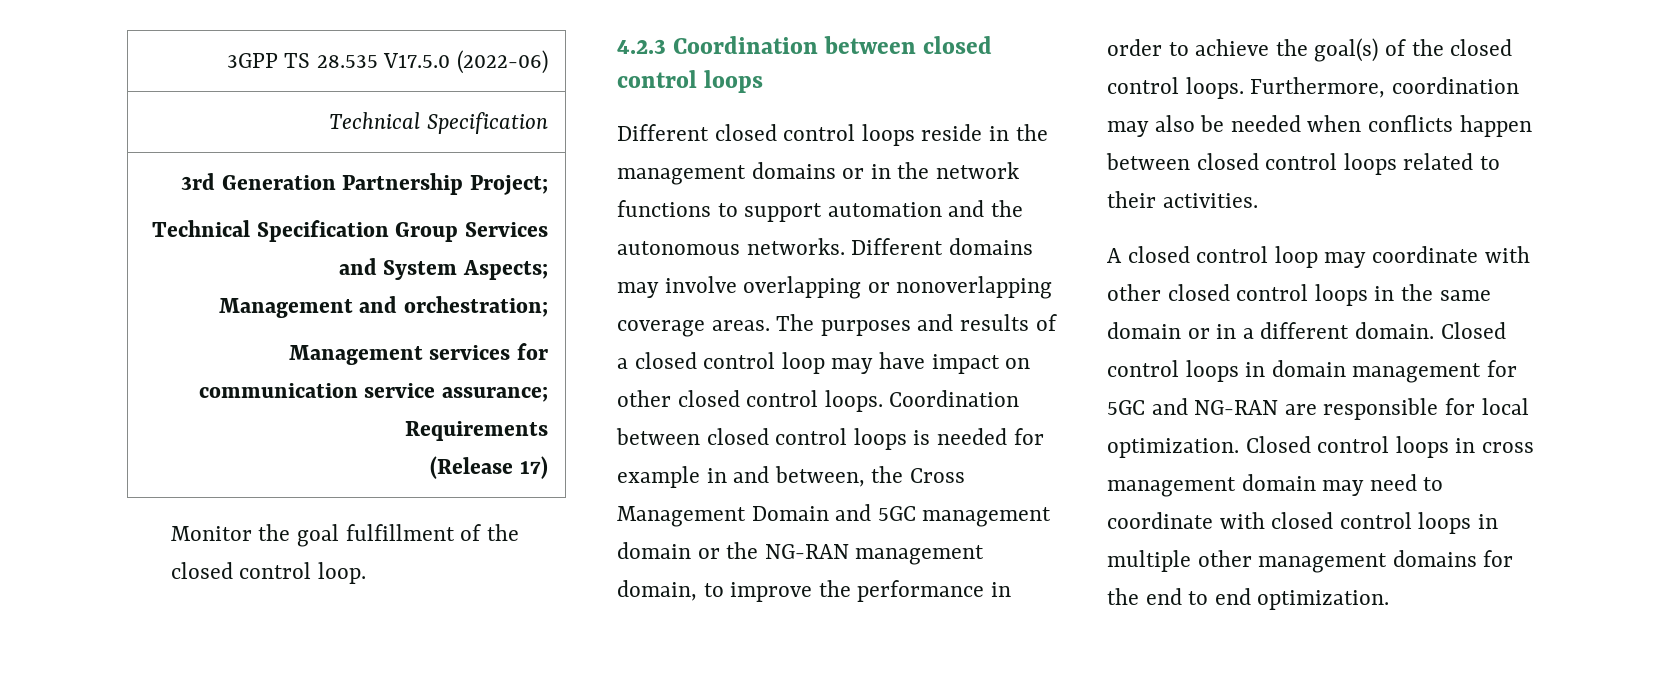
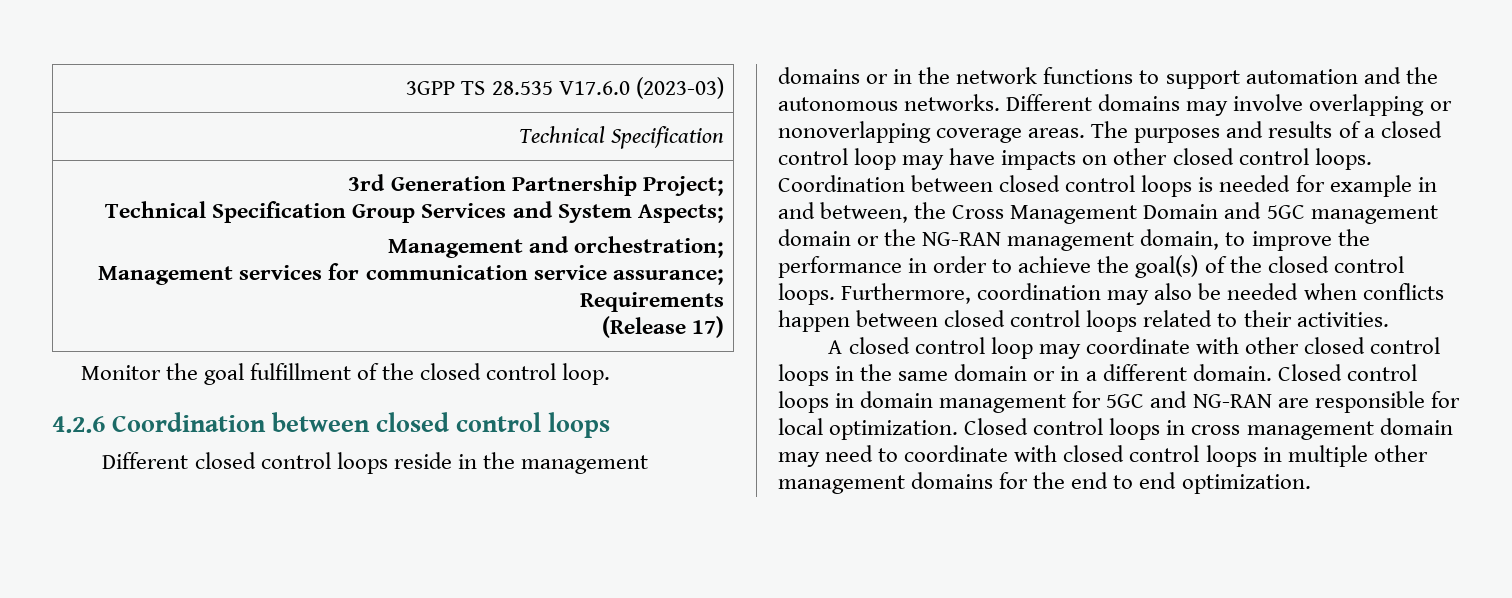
- 3GPP TS 28.535 V17.5.0 (2022-06)
+ 3GPP TS 28.535 V17.6.0 (2023-03)
- 4.2.3 Coordination between closed control loops
+ 4.2.6 Coordination between closed control loops
- The purposes and results of a closed control loop may have impact on other closed control loops.
+ The purposes and results of a closed control loop may have impacts on other closed control loops.

